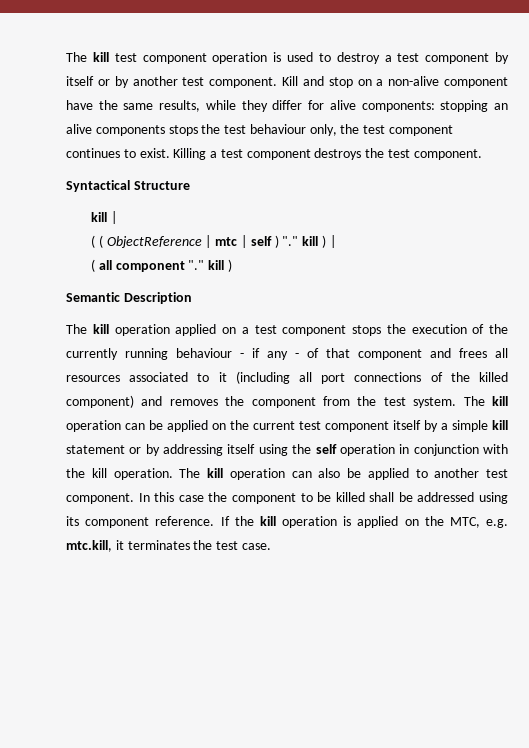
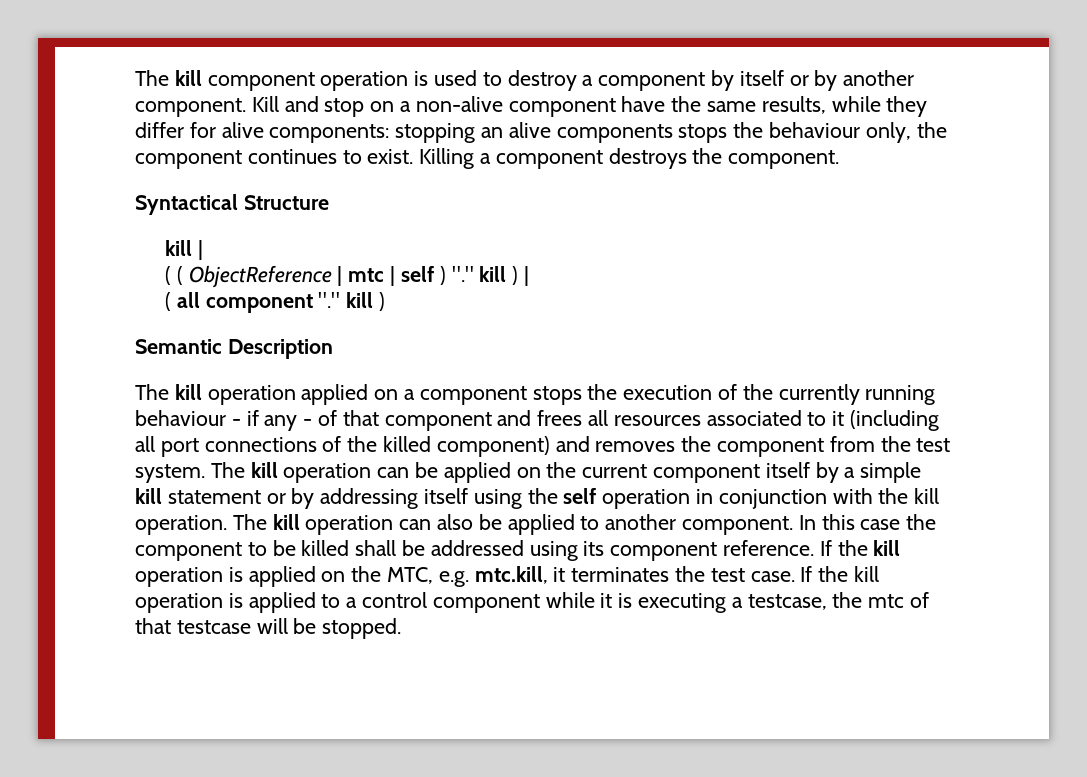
- The kill test component operation is used to destroy a test component by itself or by another test component.
+ The kill component operation is used to destroy a component by itself or by another component.
- Kill and stop on a non-alive component have the same results, while they differ for alive components: stopping an alive components stops the test behaviour only, the test component continues to exist.
+ Kill and stop on a non-alive component have the same results, while they differ for alive components: stopping an alive components stops the behaviour only, the component continues to exist.
- Killing a test component destroys the test component.
+ Killing a component destroys the component.
- The kill operation applied on a test component stops the execution of the currently running behaviour - if any - of that component and frees all resources associated to it (including all port connections of the killed component) and removes the component from the test system.
+ The kill operation applied on a component stops the execution of the currently running behaviour - if any - of that component and frees all resources associated to it (including all port connections of the killed component) and removes the component from the test system.
- The kill operation can be applied on the current test component itself by a simple kill statement or by addressing itself using the self operation in conjunction with the kill operation.
+ The kill operation can be applied on the current component itself by a simple kill statement or by addressing itself using the self operation in conjunction with the kill operation.
- The kill operation can also be applied to another test component.
+ The kill operation can also be applied to another component.
+ If the kill operation is applied to a control component while it is executing a testcase, the mtc of that testcase will be stopped.

